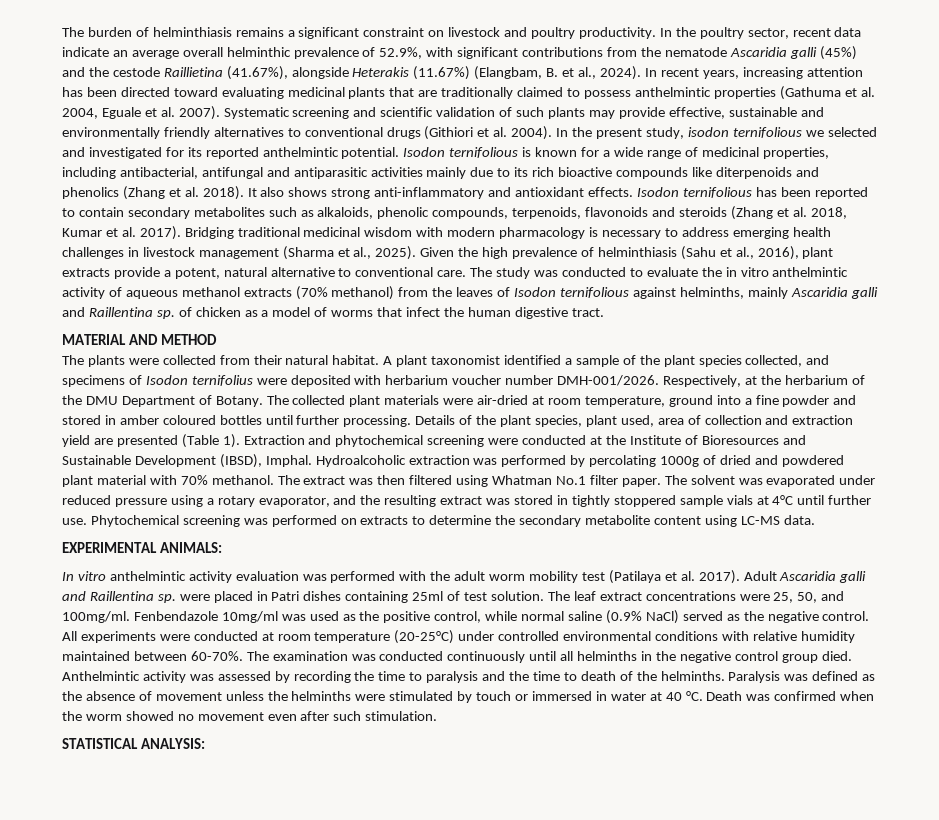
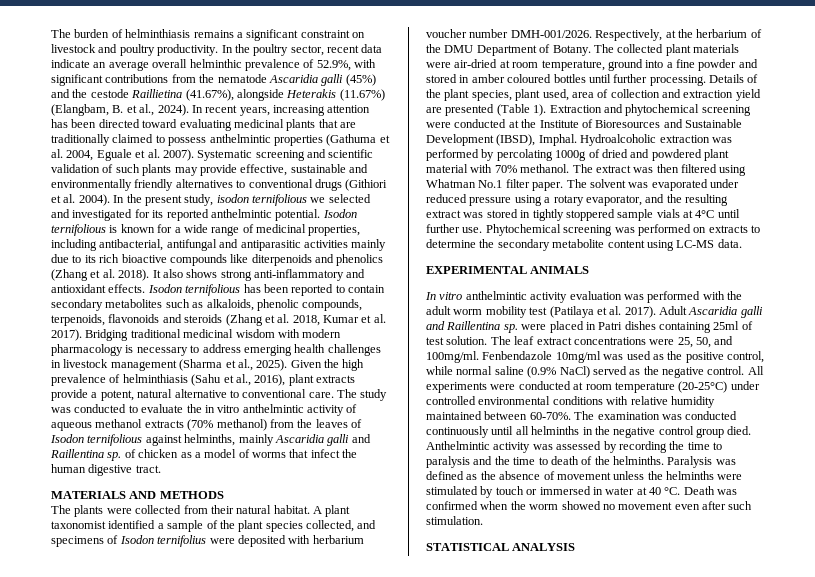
- MATERIAL AND METHOD
+ MATERIALS AND METHODS
- EXPERIMENTAL ANIMALS:
+ EXPERIMENTAL ANIMALS
- STATISTICAL ANALYSIS:
+ STATISTICAL ANALYSIS

